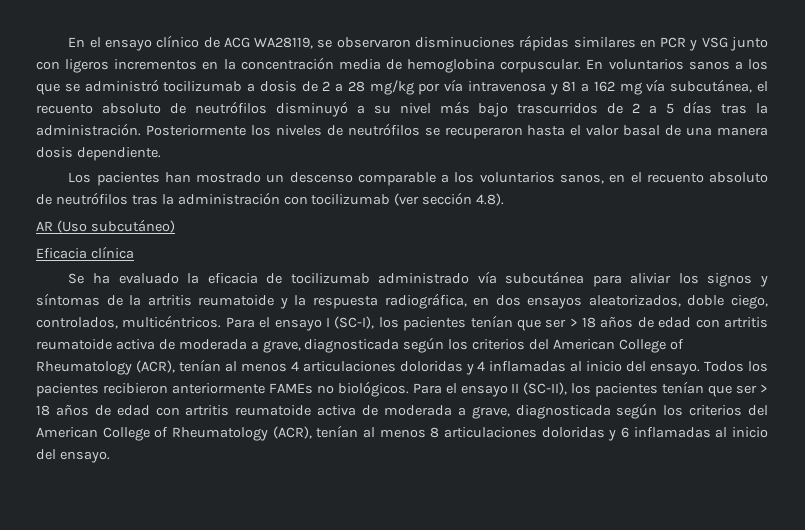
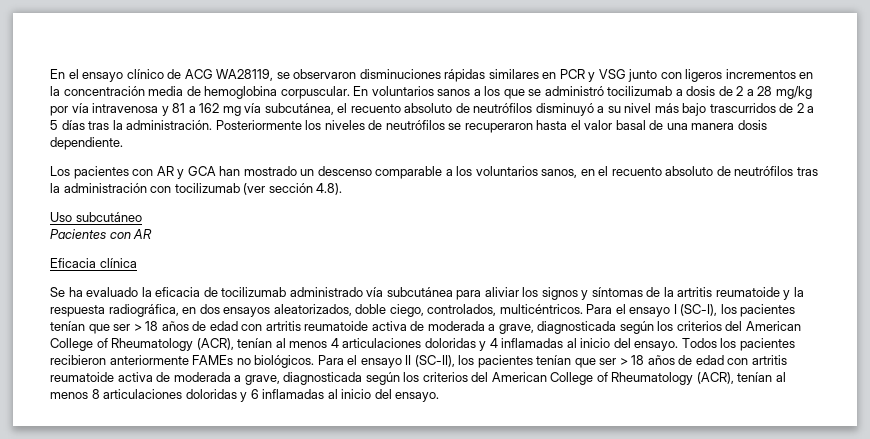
- Los pacientes han mostrado un descenso comparable a los voluntarios sanos, en el recuento absoluto de neutrófilos tras la administración con tocilizumab (ver sección 4.8).
+ Los pacientes con AR y GCA han mostrado un descenso comparable a los voluntarios sanos, en el recuento absoluto de neutrófilos tras la administración con tocilizumab (ver sección 4.8).
- AR (Uso subcutáneo)
+ Uso subcutáneo
+ Pacientes con AR

